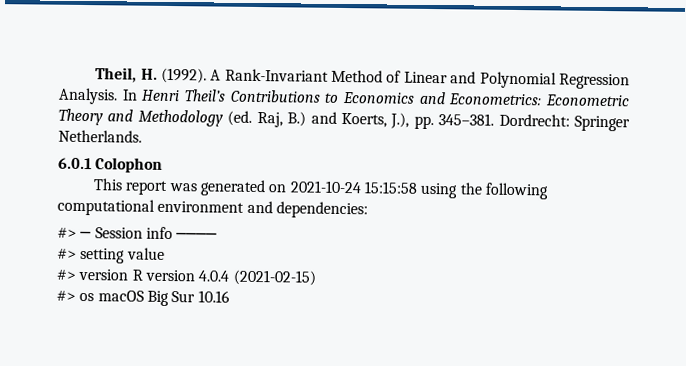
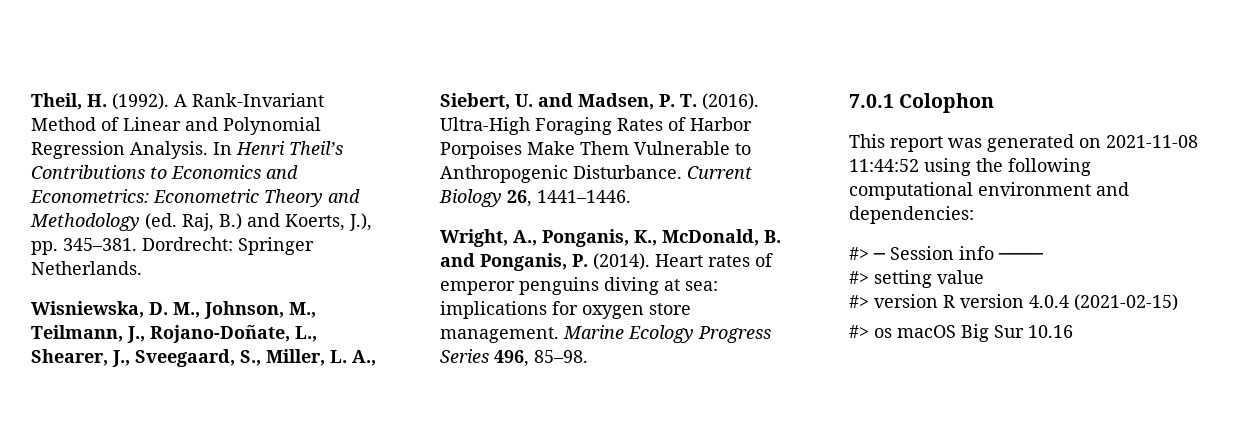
- 6.0.1 Colophon
+ Wisniewska, D. M., Johnson, M., Teilmann, J., Rojano-Doñate, L., Shearer, J., Sveegaard, S., Miller, L. A., Siebert, U. and Madsen, P. T. (2016). Ultra-High Foraging Rates of Harbor Porpoises Make Them Vulnerable to Anthropogenic Disturbance. Current Biology 26, 1441–1446.
+ Wright, A., Ponganis, K., McDonald, B. and Ponganis, P. (2014). Heart rates of emperor penguins diving at sea: implications for oxygen store management. Marine Ecology Progress Series 496, 85–98.
+ 7.0.1 Colophon
- This report was generated on 2021-10-24 15:15:58 using the following computational environment and dependencies:
+ This report was generated on 2021-11-08 11:44:52 using the following computational environment and dependencies:

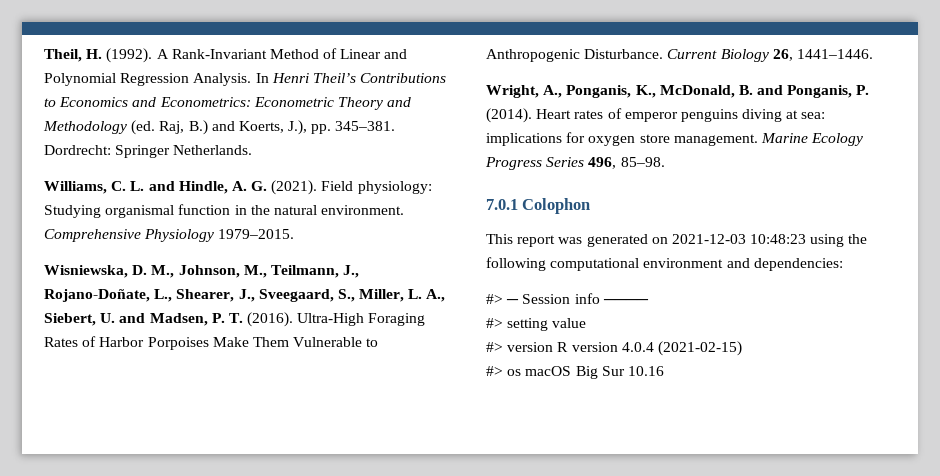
+ Williams, C. L. and Hindle, A. G. (2021). Field physiology: Studying organismal function in the natural environment. Comprehensive Physiology 1979–2015.
- This report was generated on 2021-11-08 11:44:52 using the following computational environment and dependencies:
+ This report was generated on 2021-12-03 10:48:23 using the following computational environment and dependencies:

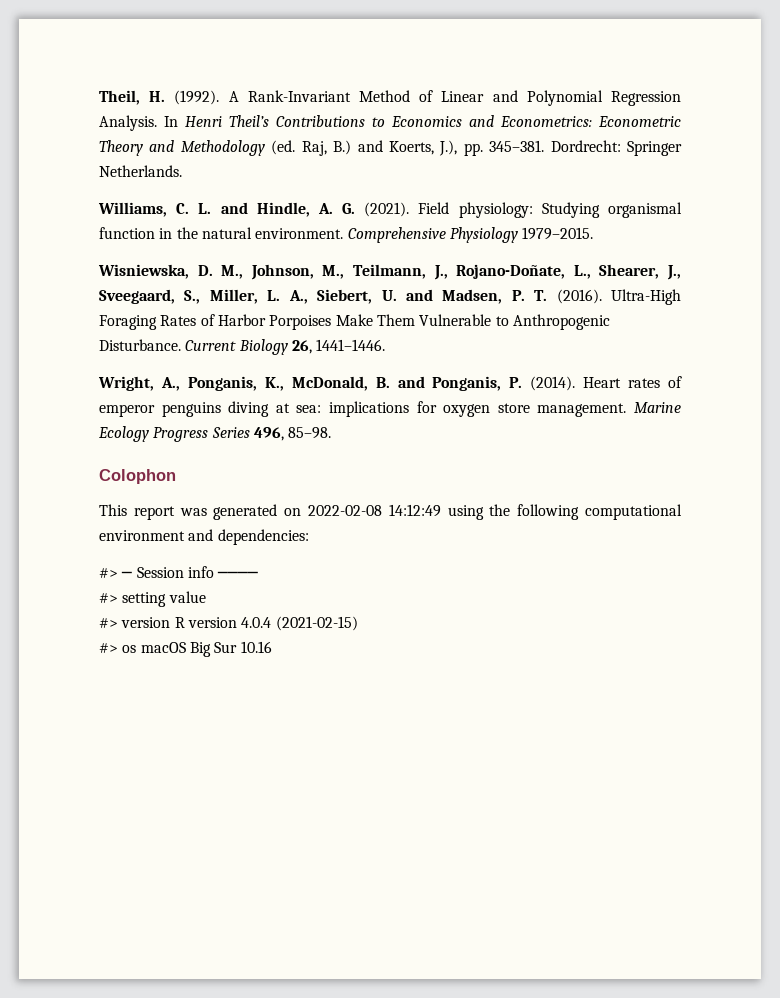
- 7.0.1 Colophon
+ Colophon
- This report was generated on 2021-12-03 10:48:23 using the following computational environment and dependencies:
+ This report was generated on 2022-02-08 14:12:49 using the following computational environment and dependencies:

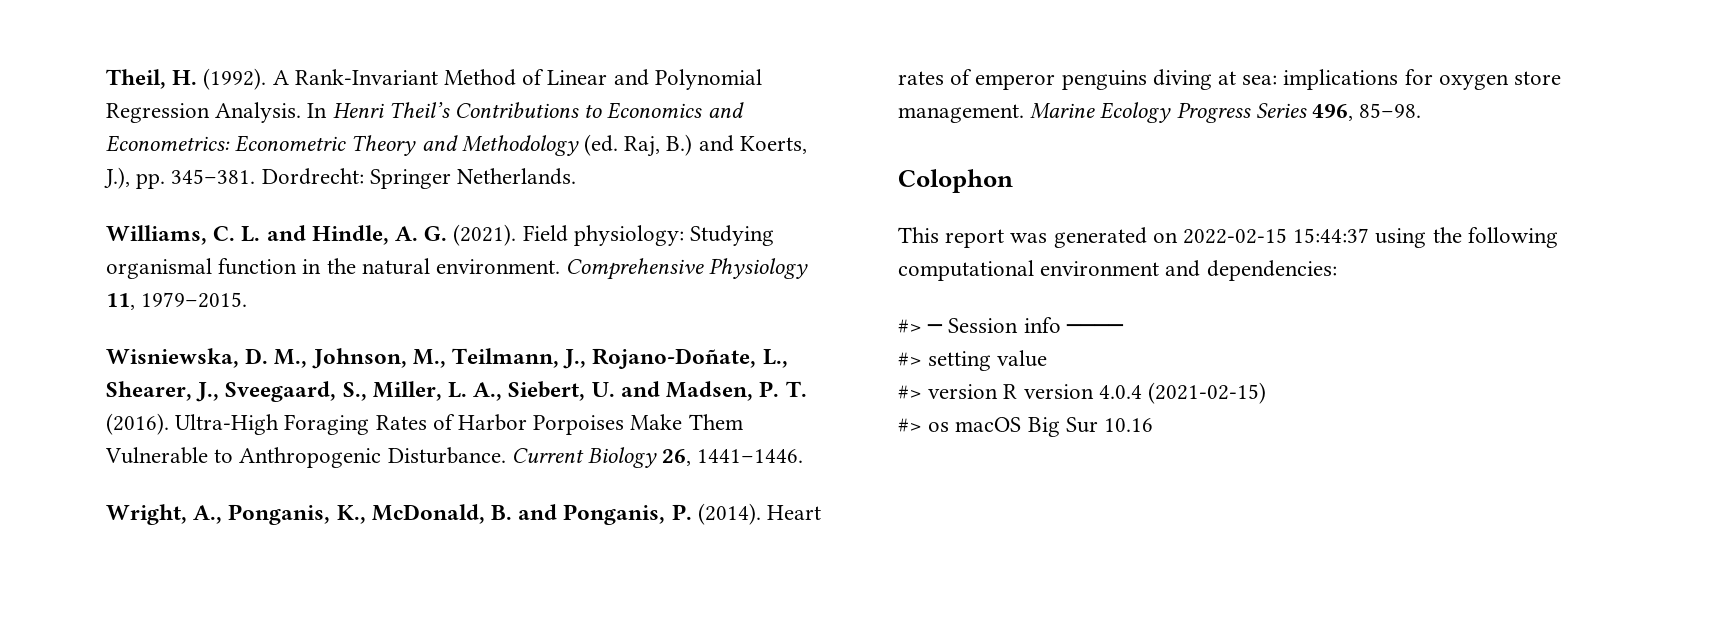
- Comprehensive Physiology 1979–2015.
+ Comprehensive Physiology 11, 1979–2015.
- This report was generated on 2022-02-08 14:12:49 using the following computational environment and dependencies:
+ This report was generated on 2022-02-15 15:44:37 using the following computational environment and dependencies:

